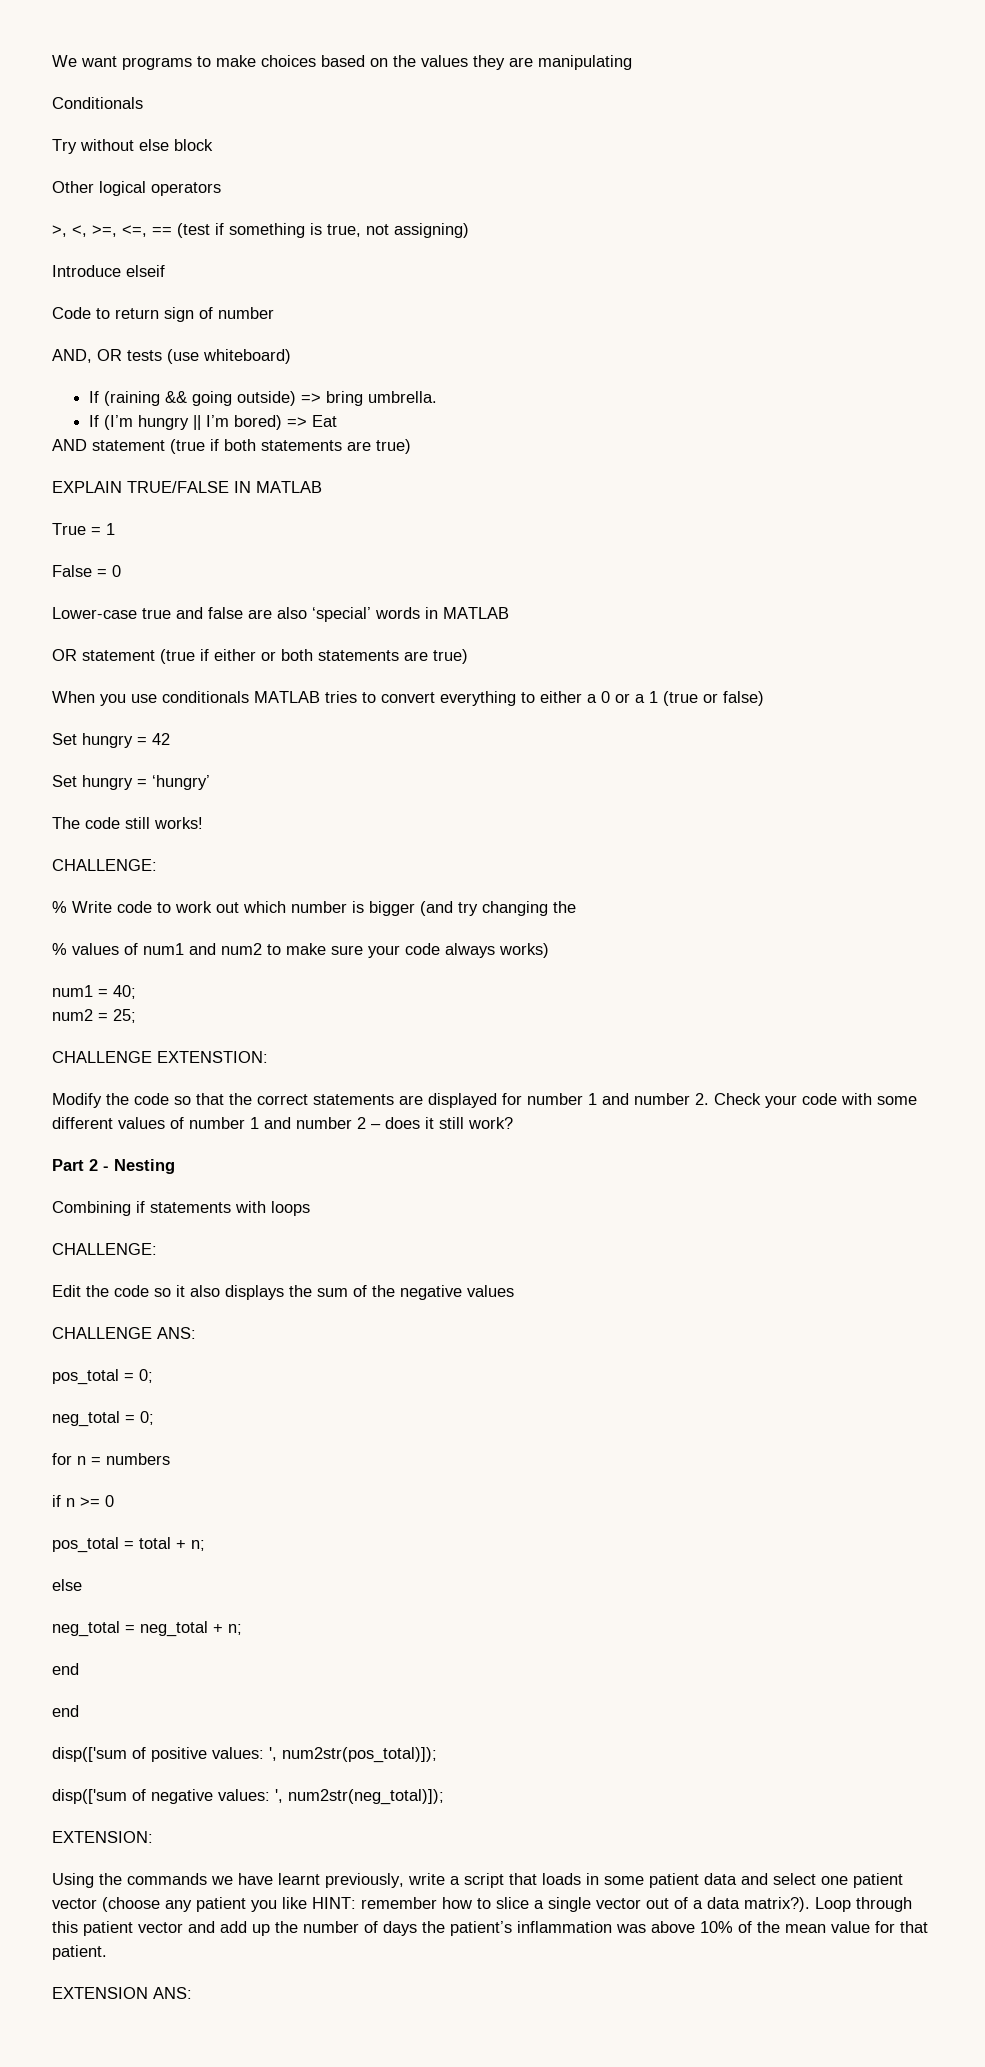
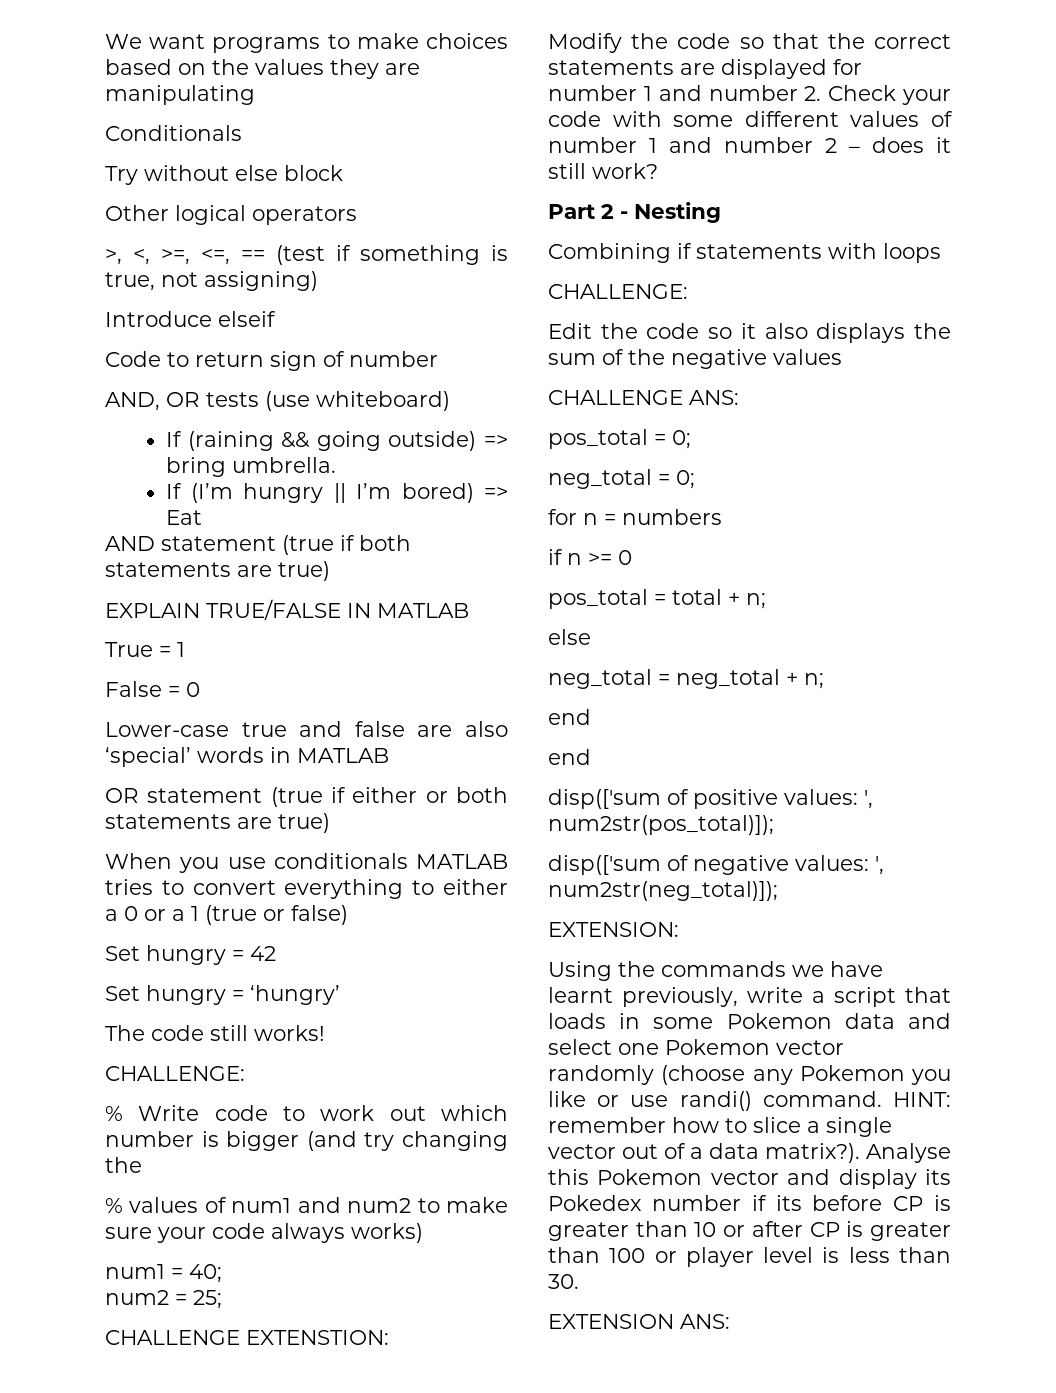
- Using the commands we have learnt previously, write a script that loads in some patient data and select one patient vector (choose any patient you like HINT: remember how to slice a single vector out of a data matrix?).
+ Using the commands we have learnt previously, write a script that loads in some Pokemon data and select one Pokemon vector randomly (choose any Pokemon you like or use randi() command. HINT: remember how to slice a single vector out of a data matrix?).
- Loop through this patient vector and add up the number of days the patient’s inflammation was above 10% of the mean value for that patient.
+ Analyse this Pokemon vector and display its Pokedex number if its before CP is greater than 10 or after CP is greater than 100 or player level is less than 30.

